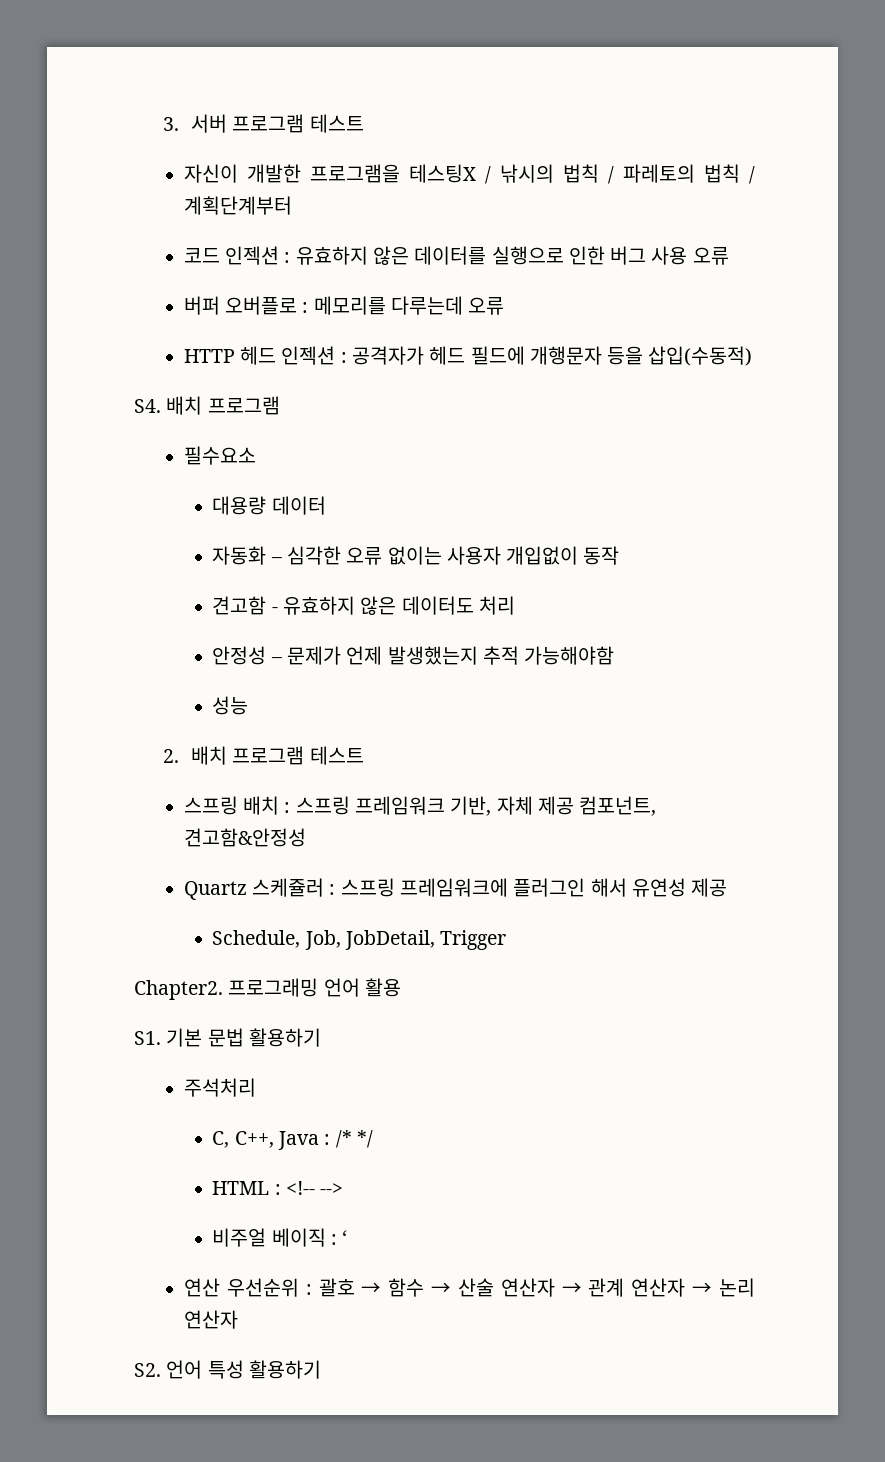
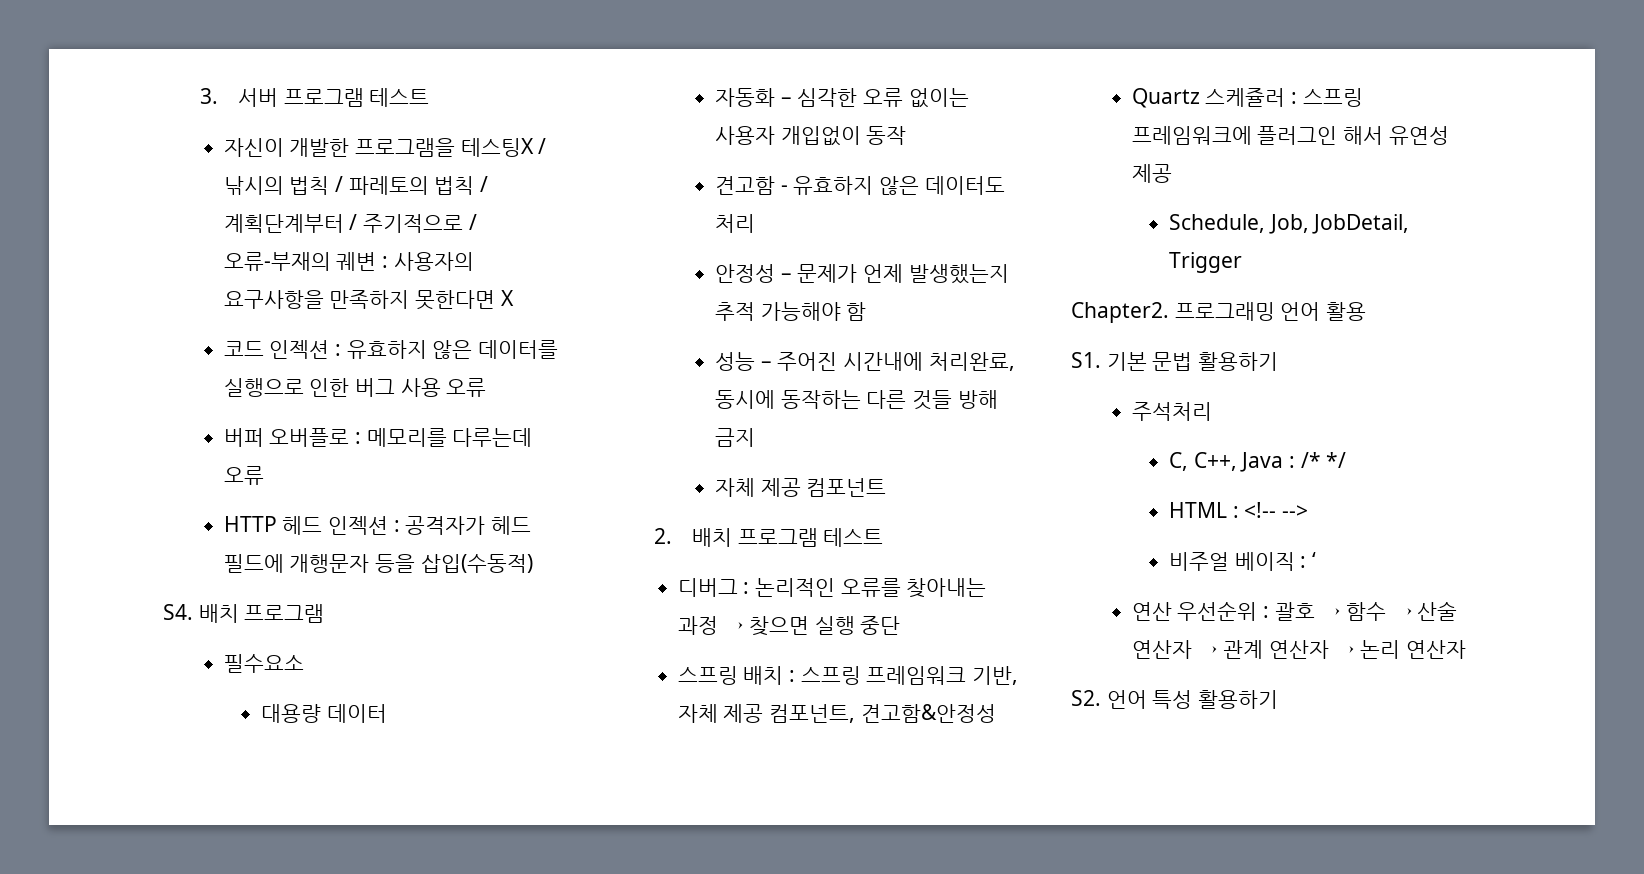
- 자신이 개발한 프로그램을 테스팅X / 낚시의 법칙 / 파레토의 법칙 / 계획단계부터
+ 자신이 개발한 프로그램을 테스팅X / 낚시의 법칙 / 파레토의 법칙 / 계획단계부터 / 주기적으로 / 오류-부재의 궤변 : 사용자의 요구사항을 만족하지 못한다면 X
- 안정성 – 문제가 언제 발생했는지 추적 가능해야함
+ 안정성 – 문제가 언제 발생했는지 추적 가능해야 함
- 성능
+ 성능 – 주어진 시간내에 처리완료, 동시에 동작하는 다른 것들 방해 금지
+ 자체 제공 컴포넌트
  2. 배치 프로그램 테스트
+ 디버그 : 논리적인 오류를 찾아내는 과정 → 찾으면 실행 중단

